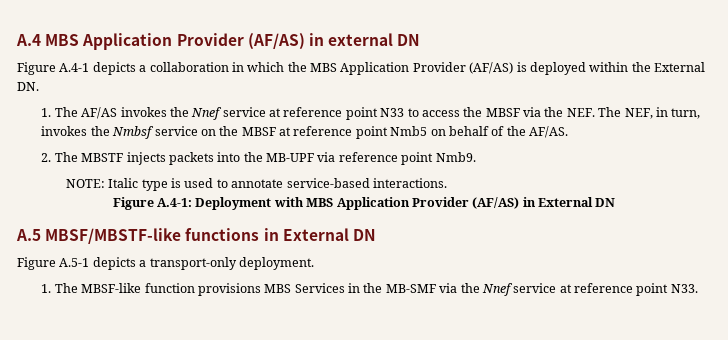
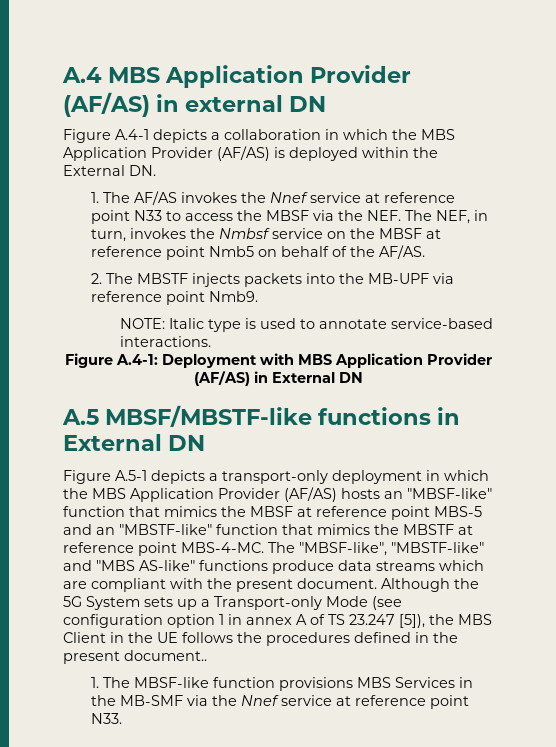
- Figure A.5-1 depicts a transport-only deployment.
+ Figure A.5-1 depicts a transport-only deployment in which the MBS Application Provider (AF/AS) hosts an "MBSF-like" function that mimics the MBSF at reference point MBS-5 and an "MBSTF-like" function that mimics the MBSTF at reference point MBS-4-MC. The "MBSF-like", "MBSTF-like" and "MBS AS-like" functions produce data streams which are compliant with the present document. Although the 5G System sets up a Transport-only Mode (see configuration option 1 in annex A of TS 23.247 [5]), the MBS Client in the UE follows the procedures defined in the present document..

